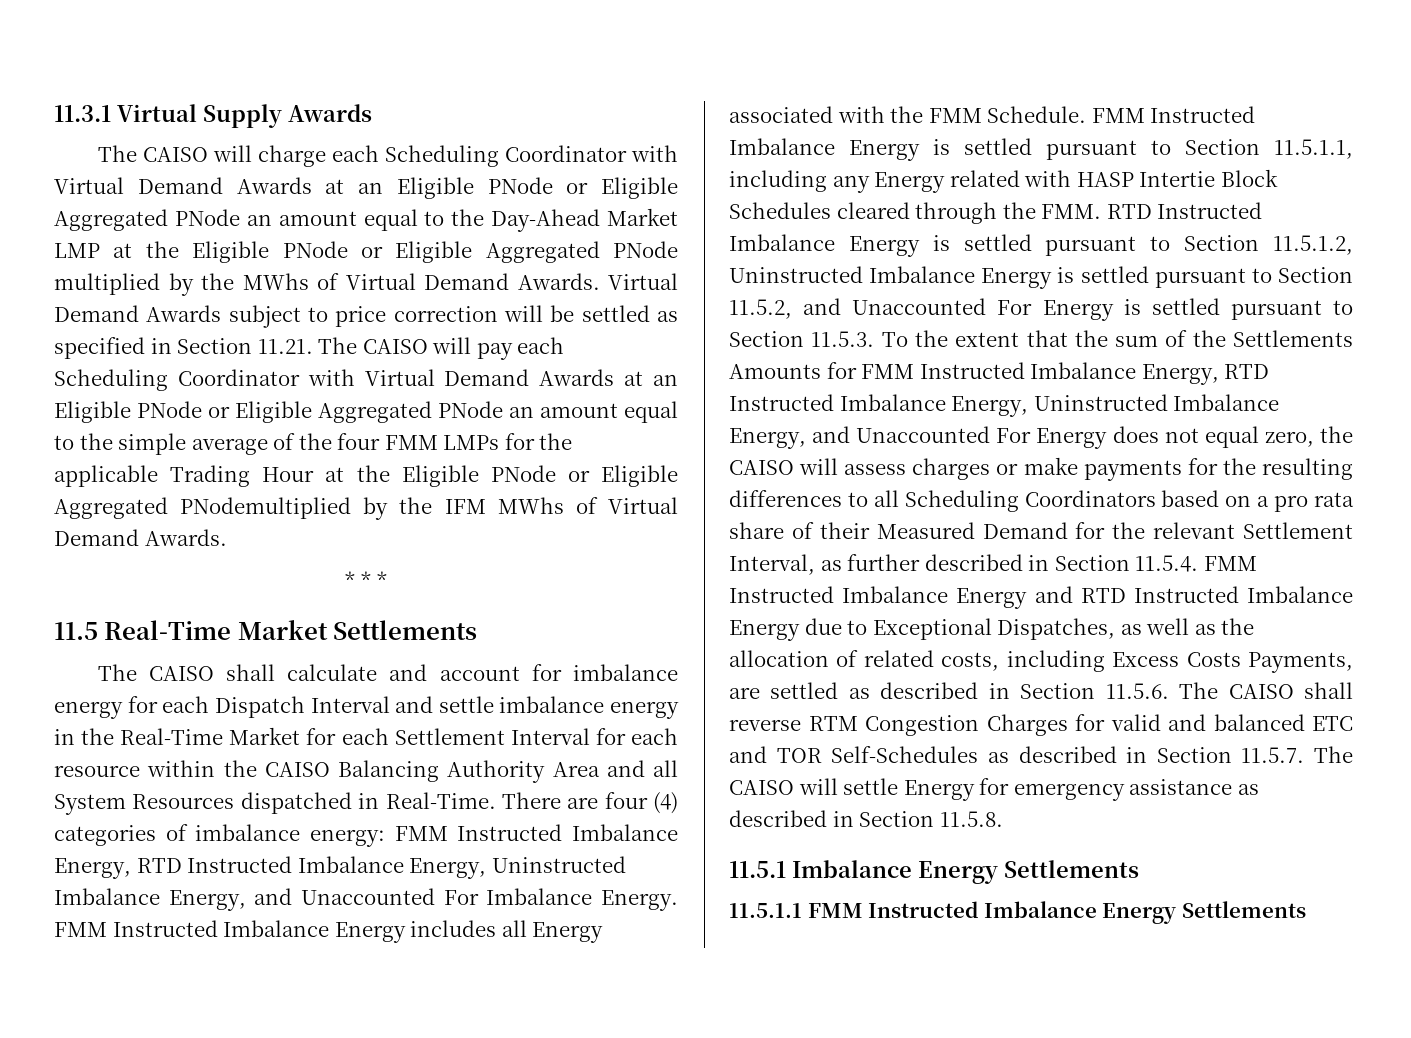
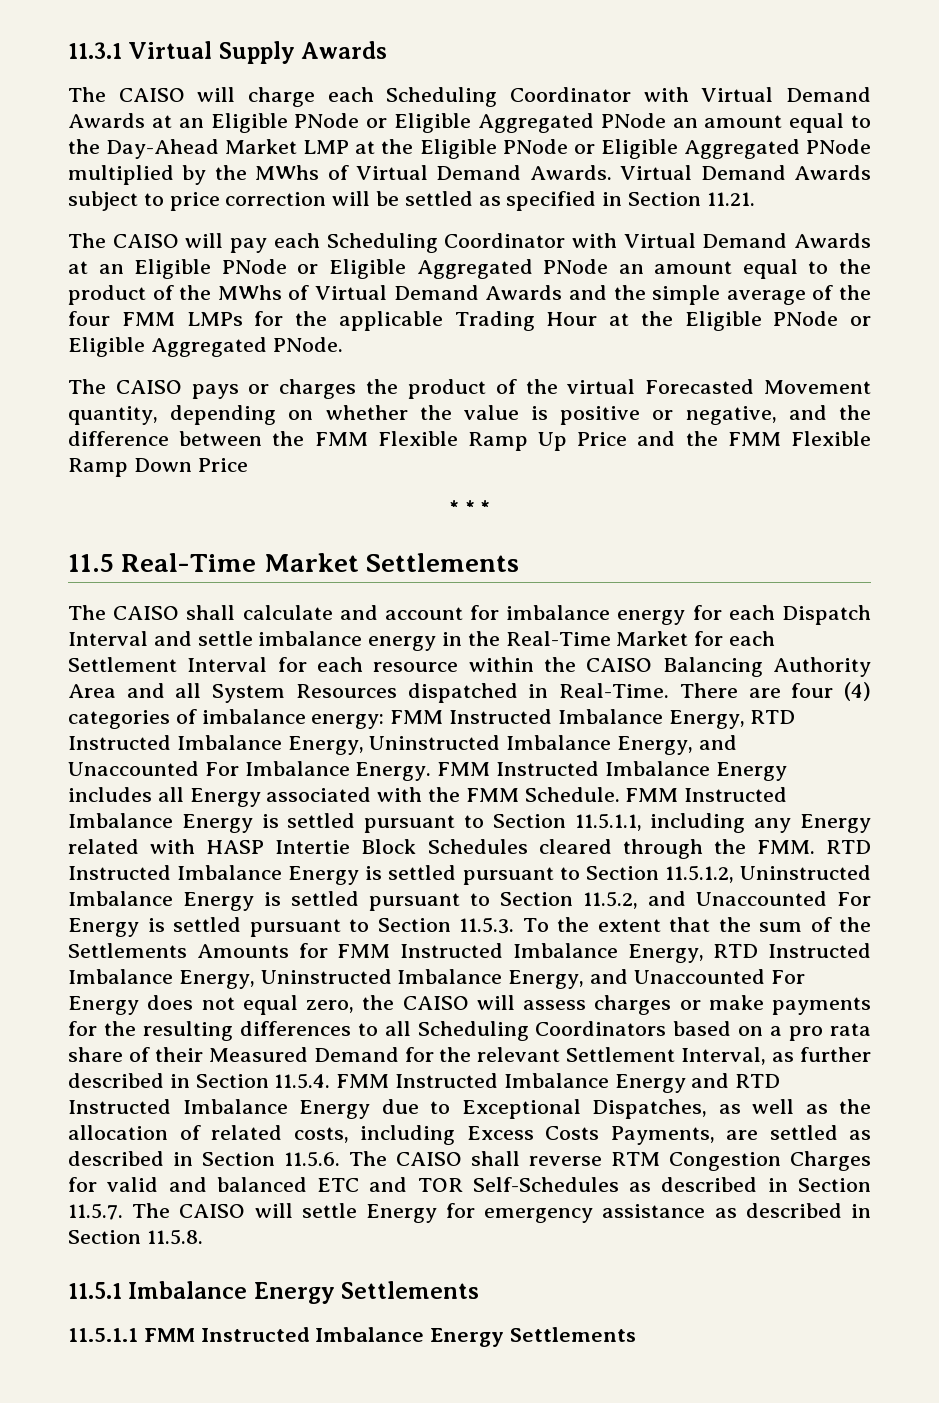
- Virtual Demand Awards subject to price correction will be settled as specified in Section 11.21. The CAISO will pay each Scheduling Coordinator with Virtual Demand Awards at an Eligible PNode or Eligible Aggregated PNode an amount equal to the simple average of the four FMM LMPs for the applicable Trading Hour at the Eligible PNode or Eligible Aggregated PNodemultiplied by the IFM MWhs of Virtual Demand Awards.
+ Virtual Demand Awards subject to price correction will be settled as specified in Section 11.21.
+ The CAISO will pay each Scheduling Coordinator with Virtual Demand Awards at an Eligible PNode or Eligible Aggregated PNode an amount equal to the product of the MWhs of Virtual Demand Awards and the simple average of the four FMM LMPs for the applicable Trading Hour at the Eligible PNode or Eligible Aggregated PNode.
+ The CAISO pays or charges the product of the virtual Forecasted Movement quantity, depending on whether the value is positive or negative, and the difference between the FMM Flexible Ramp Up Price and the FMM Flexible Ramp Down Price

